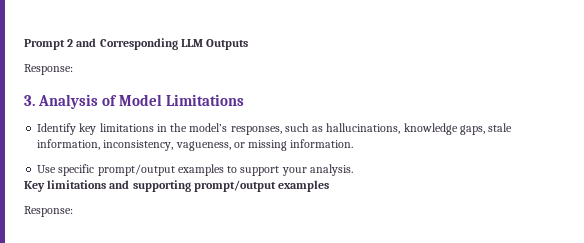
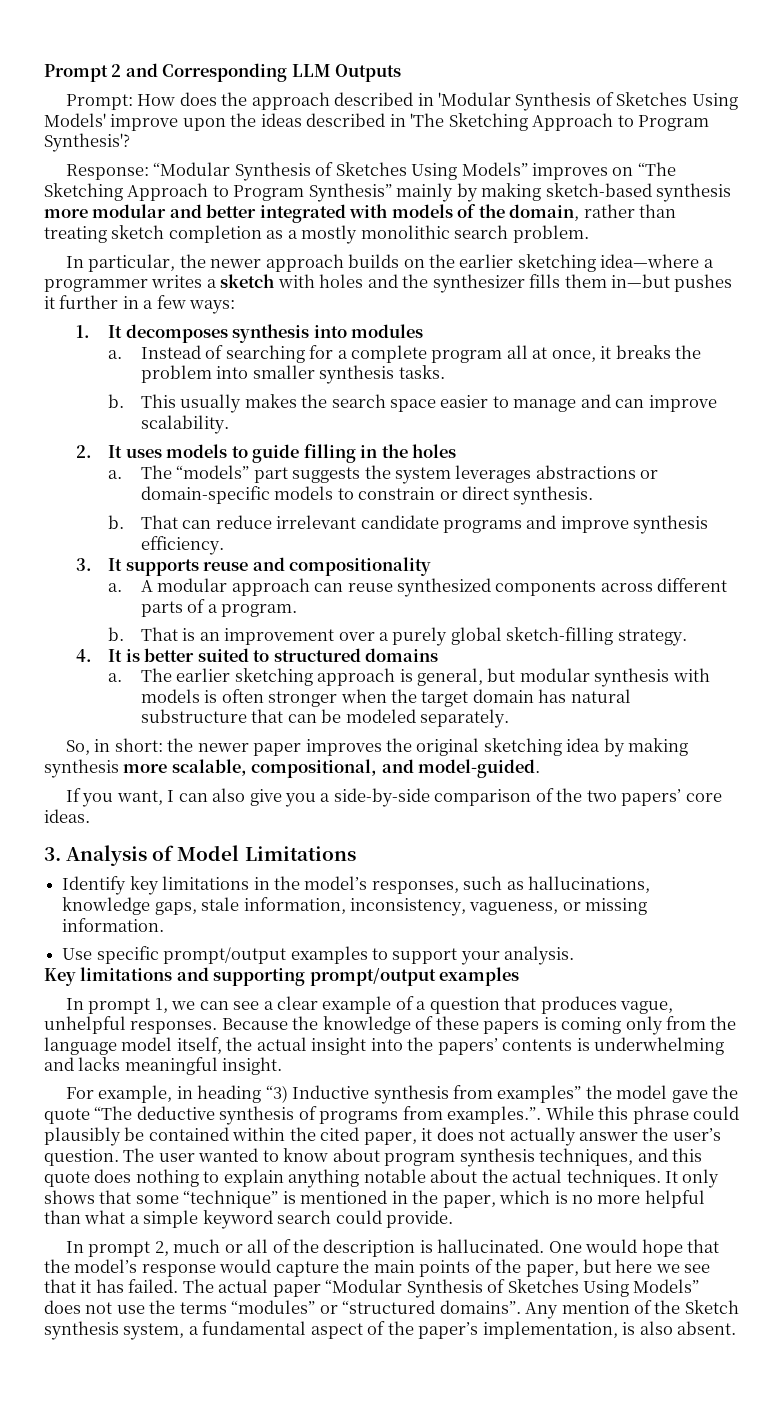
  Prompt 2 and Corresponding LLM Outputs
- Response:
+ Prompt: How does the approach described in 'Modular Synthesis of Sketches Using Models' improve upon the ideas described in 'The Sketching Approach to Program Synthesis'?
+ Response: “Modular Synthesis of Sketches Using Models” improves on “The Sketching Approach to Program Synthesis” mainly by making sketch-based synthesis more modular and better integrated with models of the domain, rather than treating sketch completion as a mostly monolithic search problem.
+ In particular, the newer approach builds on the earlier sketching idea—where a programmer writes a sketch with holes and the synthesizer fills them in—but pushes it further in a few ways:
+ 1. It decomposes synthesis into modules
+ a. Instead of searching for a complete program all at once, it breaks the problem into smaller synthesis tasks.
+ b. This usually makes the search space easier to manage and can improve scalability.
+ 2. It uses models to guide filling in the holes
+ a. The “models” part suggests the system leverages abstractions or domain-specific models to constrain or direct synthesis.
+ b. That can reduce irrelevant candidate programs and improve synthesis efficiency.
+ 3. It supports reuse and compositionality
+ a. A modular approach can reuse synthesized components across different parts of a program.
+ b. That is an improvement over a purely global sketch-filling strategy.
+ 4. It is better suited to structured domains
+ a. The earlier sketching approach is general, but modular synthesis with models is often stronger when the target domain has natural substructure that can be modeled separately.
+ So, in short: the newer paper improves the original sketching idea by making synthesis more scalable, compositional, and model-guided.
+ If you want, I can also give you a side-by-side comparison of the two papers’ core ideas.
  Key limitations and supporting prompt/output examples
- Response:
+ In prompt 1, we can see a clear example of a question that produces vague, unhelpful responses. Because the knowledge of these papers is coming only from the language model itself, the actual insight into the papers’ contents is underwhelming and lacks meaningful insight.
+ For example, in heading “3) Inductive synthesis from examples” the model gave the quote “The deductive synthesis of programs from examples.”. While this phrase could plausibly be contained within the cited paper, it does not actually answer the user’s question. The user wanted to know about program synthesis techniques, and this quote does nothing to explain anything notable about the actual techniques. It only shows that some “technique” is mentioned in the paper, which is no more helpful than what a simple keyword search could provide.
+ In prompt 2, much or all of the description is hallucinated. One would hope that the model’s response would capture the main points of the paper, but here we see that it has failed. The actual paper “Modular Synthesis of Sketches Using Models” does not use the terms “modules” or “structured domains”. Any mention of the Sketch synthesis system, a fundamental aspect of the paper’s implementation, is also absent.

